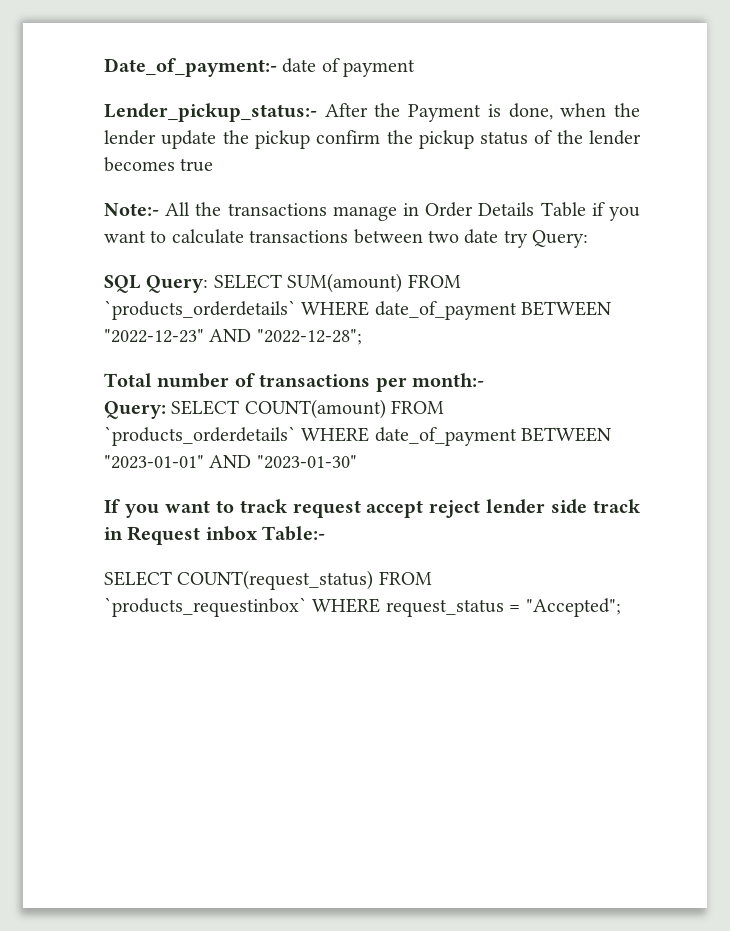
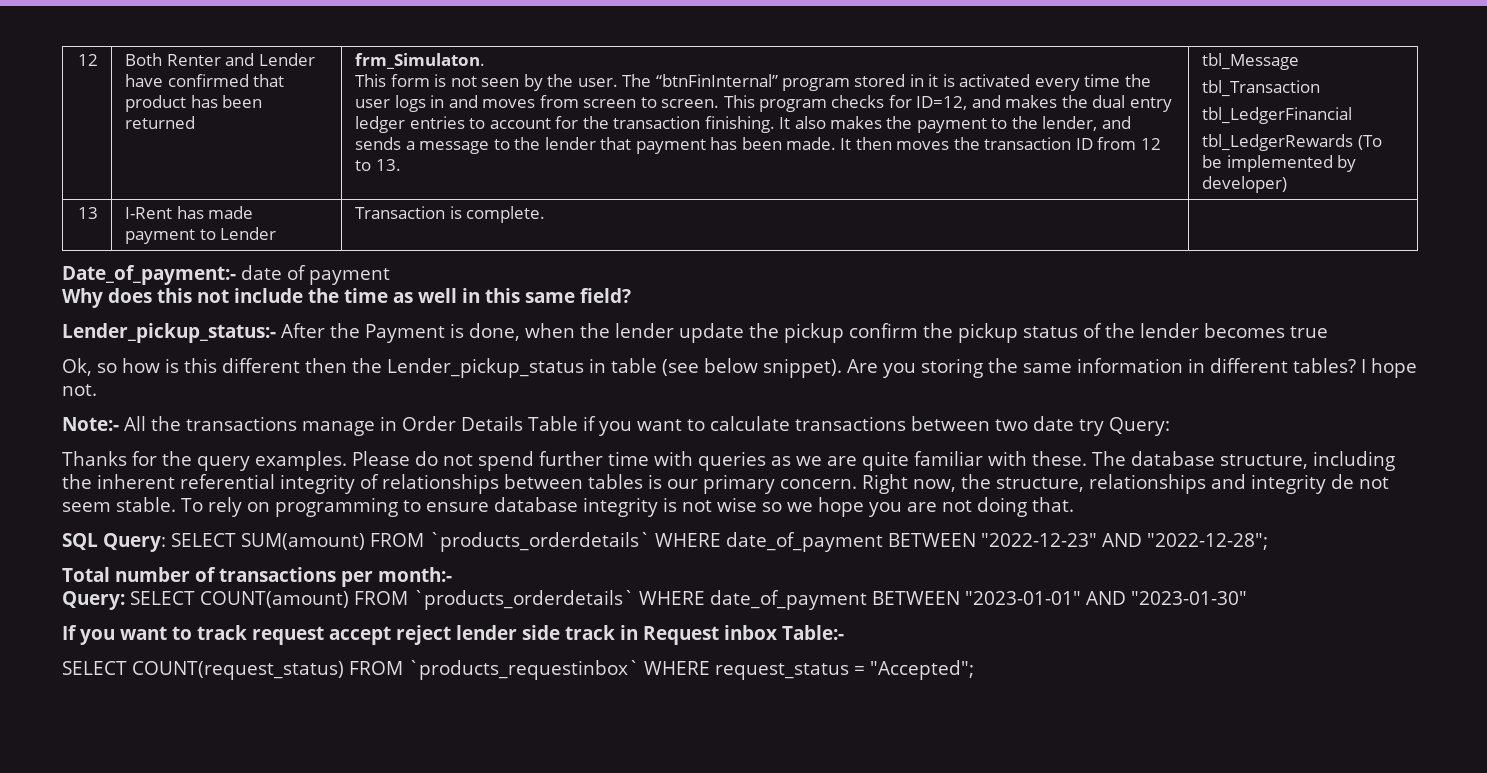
+ 12 | Both Renter and Lender have confirmed that product has been returned | frm_Simulaton.
+ This form is not seen by the user. The “btnFinInternal” program stored in it is activated every time the user logs in and moves from screen to screen. This program checks for ID=12, and makes the dual entry ledger entries to account for the transaction finishing. It also makes the payment to the lender, and sends a message to the lender that payment has been made. It then moves the transaction ID from 12 to 13. | tbl_Message
+ tbl_Transaction
+ tbl_LedgerFinancial
+ tbl_LedgerRewards (To be implemented by developer)
+ 13 | I-Rent has made payment to Lender | Transaction is complete. |
  Date_of_payment:- date of payment
+ Why does this not include the time as well in this same field?
+ Ok, so how is this different then the Lender_pickup_status in table (see below snippet). Are you storing the same information in different tables? I hope not.
+ Thanks for the query examples. Please do not spend further time with queries as we are quite familiar with these. The database structure, including the inherent referential integrity of relationships between tables is our primary concern. Right now, the structure, relationships and integrity de not seem stable. To rely on programming to ensure database integrity is not wise so we hope you are not doing that.

